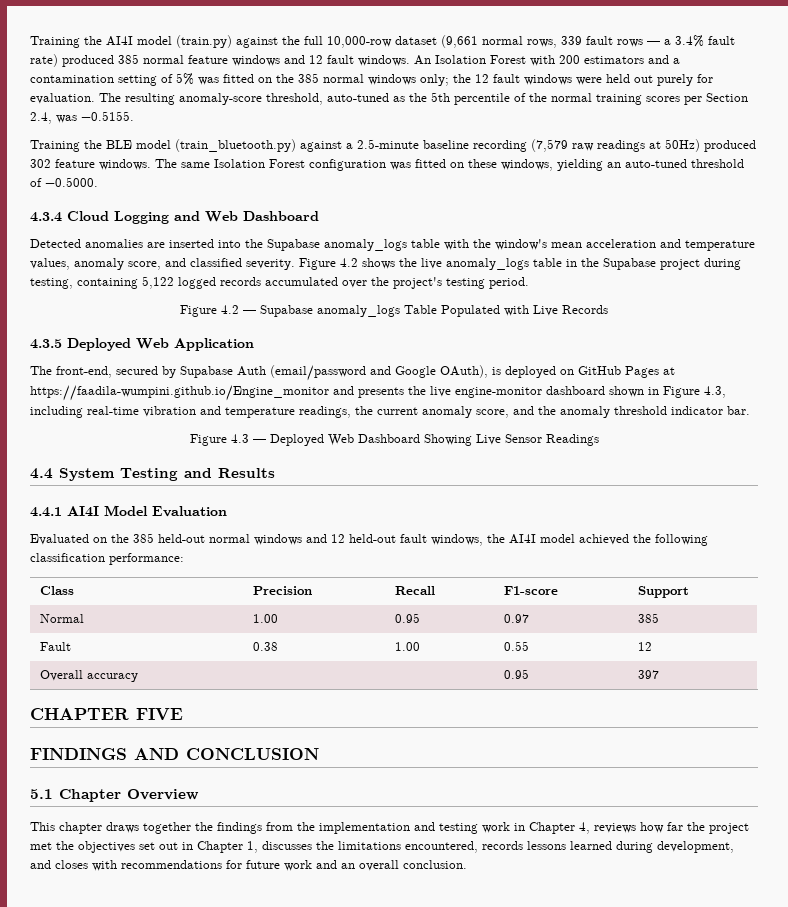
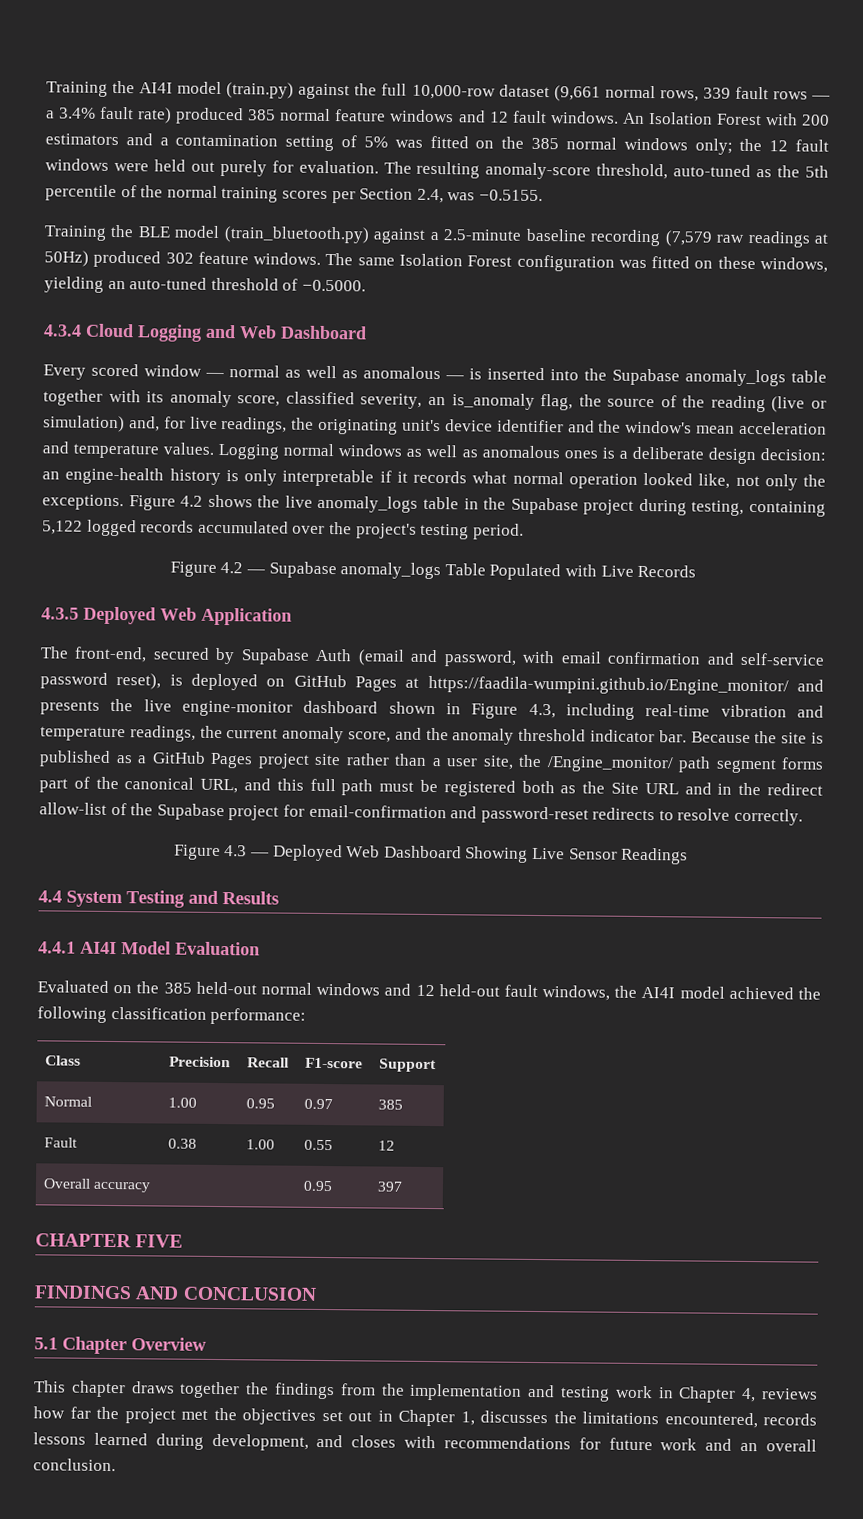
- Detected anomalies are inserted into the Supabase anomaly_logs table with the window's mean acceleration and temperature values, anomaly score, and classified severity.
+ Every scored window — normal as well as anomalous — is inserted into the Supabase anomaly_logs table together with its anomaly score, classified severity, an is_anomaly flag, the source of the reading (live or simulation) and, for live readings, the originating unit's device identifier and the window's mean acceleration and temperature values. Logging normal windows as well as anomalous ones is a deliberate design decision: an engine-health history is only interpretable if it records what normal operation looked like, not only the exceptions.
- The front-end, secured by Supabase Auth (email/password and Google OAuth), is deployed on GitHub Pages at https://faadila-wumpini.github.io/Engine_monitor and presents the live engine-monitor dashboard shown in Figure 4.3, including real-time vibration and temperature readings, the current anomaly score, and the anomaly threshold indicator bar.
+ The front-end, secured by Supabase Auth (email and password, with email confirmation and self-service password reset), is deployed on GitHub Pages at https://faadila-wumpini.github.io/Engine_monitor/ and presents the live engine-monitor dashboard shown in Figure 4.3, including real-time vibration and temperature readings, the current anomaly score, and the anomaly threshold indicator bar. Because the site is published as a GitHub Pages project site rather than a user site, the /Engine_monitor/ path segment forms part of the canonical URL, and this full path must be registered both as the Site URL and in the redirect allow-list of the Supabase project for email-confirmation and password-reset redirects to resolve correctly.

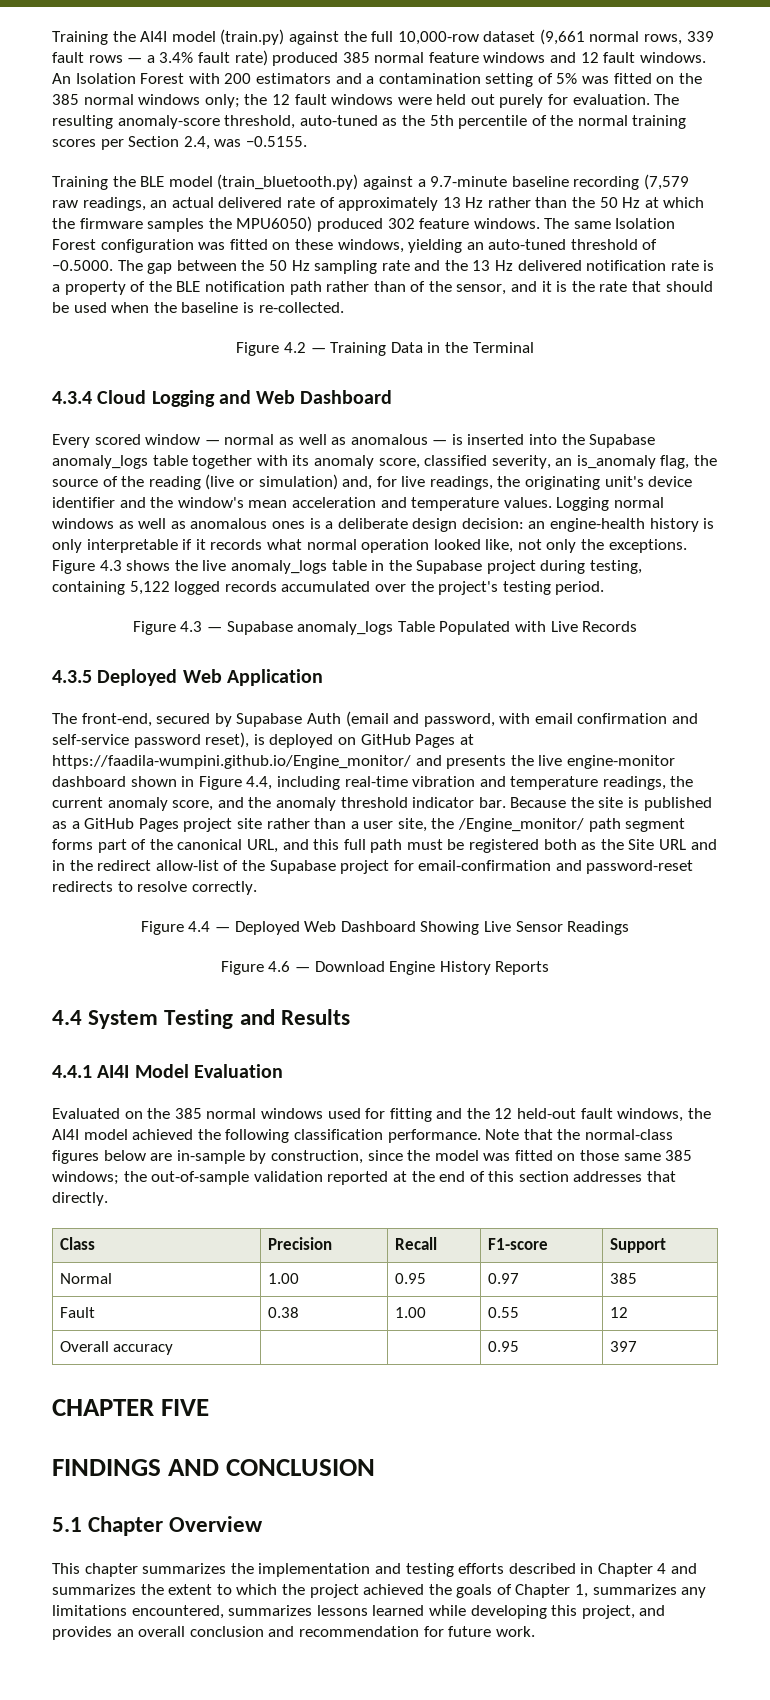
- Training the BLE model (train_bluetooth.py) against a 2.5-minute baseline recording (7,579 raw readings at 50Hz) produced 302 feature windows.
+ Training the BLE model (train_bluetooth.py) against a 9.7-minute baseline recording (7,579 raw readings, an actual delivered rate of approximately 13 Hz rather than the 50 Hz at which the firmware samples the MPU6050) produced 302 feature windows.
- The same Isolation Forest configuration was fitted on these windows, yielding an auto-tuned threshold of −0.5000.
+ The same Isolation Forest configuration was fitted on these windows, yielding an auto-tuned threshold of −0.5000. The gap between the 50 Hz sampling rate and the 13 Hz delivered notification rate is a property of the BLE notification path rather than of the sensor, and it is the rate that should be used when the baseline is re-collected.
+ Figure 4.2 — Training Data in the Terminal
- Figure 4.2 shows the live anomaly_logs table in the Supabase project during testing, containing 5,122 logged records accumulated over the project's testing period.
+ Figure 4.3 shows the live anomaly_logs table in the Supabase project during testing, containing 5,122 logged records accumulated over the project's testing period.
- Figure 4.2 — Supabase anomaly_logs Table Populated with Live Records
+ Figure 4.3 — Supabase anomaly_logs Table Populated with Live Records
- The front-end, secured by Supabase Auth (email and password, with email confirmation and self-service password reset), is deployed on GitHub Pages at https://faadila-wumpini.github.io/Engine_monitor/ and presents the live engine-monitor dashboard shown in Figure 4.3, including real-time vibration and temperature readings, the current anomaly score, and the anomaly threshold indicator bar.
+ The front-end, secured by Supabase Auth (email and password, with email confirmation and self-service password reset), is deployed on GitHub Pages at https://faadila-wumpini.github.io/Engine_monitor/ and presents the live engine-monitor dashboard shown in Figure 4.4, including real-time vibration and temperature readings, the current anomaly score, and the anomaly threshold indicator bar.
- Figure 4.3 — Deployed Web Dashboard Showing Live Sensor Readings
+ Figure 4.4 — Deployed Web Dashboard Showing Live Sensor Readings
+ Figure 4.6 — Download Engine History Reports
- Evaluated on the 385 held-out normal windows and 12 held-out fault windows, the AI4I model achieved the following classification performance:
+ Evaluated on the 385 normal windows used for fitting and the 12 held-out fault windows, the AI4I model achieved the following classification performance. Note that the normal-class figures below are in-sample by construction, since the model was fitted on those same 385 windows; the out-of-sample validation reported at the end of this section addresses that directly.
- This chapter draws together the findings from the implementation and testing work in Chapter 4, reviews how far the project met the objectives set out in Chapter 1, discusses the limitations encountered, records lessons learned during development, and closes with recommendations for future work and an overall conclusion.
+ This chapter summarizes the implementation and testing efforts described in Chapter 4 and summarizes the extent to which the project achieved the goals of Chapter 1, summarizes any limitations encountered, summarizes lessons learned while developing this project, and provides an overall conclusion and recommendation for future work.

